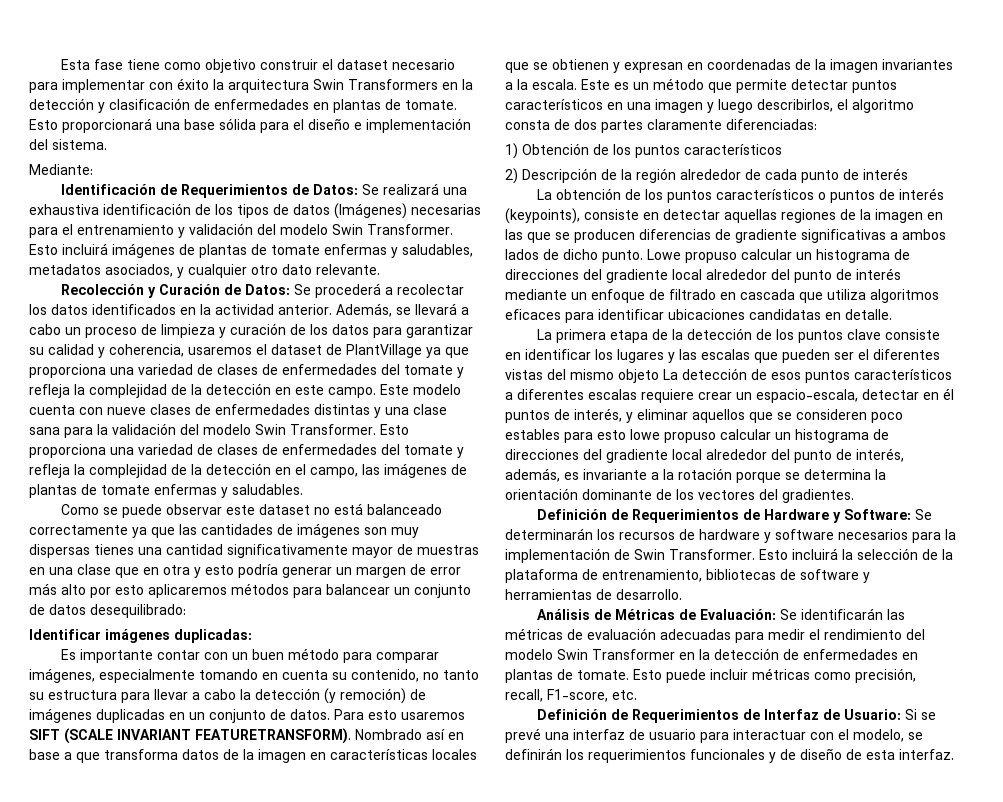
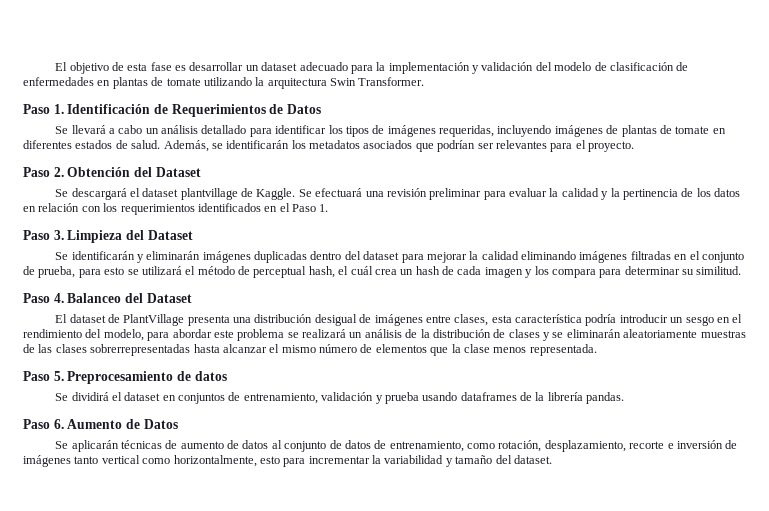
- Esta fase tiene como objetivo construir el dataset necesario para implementar con éxito la arquitectura Swin Transformers en la detección y clasificación de enfermedades en plantas de tomate. Esto proporcionará una base sólida para el diseño e implementación del sistema.
- Mediante:
- Identificación de Requerimientos de Datos: Se realizará una exhaustiva identificación de los tipos de datos (Imágenes) necesarias para el entrenamiento y validación del modelo Swin Transformer. Esto incluirá imágenes de plantas de tomate enfermas y saludables, metadatos asociados, y cualquier otro dato relevante.
- Recolección y Curación de Datos: Se procederá a recolectar los datos identificados en la actividad anterior. Además, se llevará a cabo un proceso de limpieza y curación de los datos para garantizar su calidad y coherencia, usaremos el dataset de PlantVillage ya que proporciona una variedad de clases de enfermedades del tomate y refleja la complejidad de la detección en este campo. Este modelo cuenta con nueve clases de enfermedades distintas y una clase sana para la validación del modelo Swin Transformer. Esto proporciona una variedad de clases de enfermedades del tomate y refleja la complejidad de la detección en el campo, las imágenes de plantas de tomate enfermas y saludables.
- Como se puede observar este dataset no está balanceado correctamente ya que las cantidades de imágenes son muy dispersas tienes una cantidad significativamente mayor de muestras en una clase que en otra y esto podría generar un margen de error más alto por esto aplicaremos métodos para balancear un conjunto de datos desequilibrado:
- Identificar imágenes duplicadas:
- Es importante contar con un buen método para comparar imágenes, especialmente tomando en cuenta su contenido, no tanto su estructura para llevar a cabo la detección (y remoción) de imágenes duplicadas en un conjunto de datos. Para esto usaremos SIFT (SCALE INVARIANT FEATURETRANSFORM). Nombrado así en base a que transforma datos de la imagen en características locales que se obtienen y expresan en coordenadas de la imagen invariantes a la escala. Este es un método que permite detectar puntos característicos en una imagen y luego describirlos, el algoritmo consta de dos partes claramente diferenciadas:
- 1) Obtención de los puntos característicos
- 2) Descripción de la región alrededor de cada punto de interés
- La obtención de los puntos característicos o puntos de interés (keypoints), consiste en detectar aquellas regiones de la imagen en las que se producen diferencias de gradiente significativas a ambos lados de dicho punto. Lowe propuso calcular un histograma de direcciones del gradiente local alrededor del punto de interés mediante un enfoque de filtrado en cascada que utiliza algoritmos eficaces para identificar ubicaciones candidatas en detalle.
- La primera etapa de la detección de los puntos clave consiste en identificar los lugares y las escalas que pueden ser el diferentes vistas del mismo objeto La detección de esos puntos característicos a diferentes escalas requiere crear un espacio-escala, detectar en él puntos de interés, y eliminar aquellos que se consideren poco estables para esto lowe propuso calcular un histograma de direcciones del gradiente local alrededor del punto de interés, además, es invariante a la rotación porque se determina la orientación dominante de los vectores del gradientes.
- Definición de Requerimientos de Hardware y Software: Se determinarán los recursos de hardware y software necesarios para la implementación de Swin Transformer. Esto incluirá la selección de la plataforma de entrenamiento, bibliotecas de software y herramientas de desarrollo.
- Análisis de Métricas de Evaluación: Se identificarán las métricas de evaluación adecuadas para medir el rendimiento del modelo Swin Transformer en la detección de enfermedades en plantas de tomate. Esto puede incluir métricas como precisión, recall, F1-score, etc.
- Definición de Requerimientos de Interfaz de Usuario: Si se prevé una interfaz de usuario para interactuar con el modelo, se definirán los requerimientos funcionales y de diseño de esta interfaz.
+ El objetivo de esta fase es desarrollar un dataset adecuado para la implementación y validación del modelo de clasificación de enfermedades en plantas de tomate utilizando la arquitectura Swin Transformer.
+ Paso 1. Identificación de Requerimientos de Datos
+ Se llevará a cabo un análisis detallado para identificar los tipos de imágenes requeridas, incluyendo imágenes de plantas de tomate en diferentes estados de salud. Además, se identificarán los metadatos asociados que podrían ser relevantes para el proyecto.
+ Paso 2. Obtención del Dataset
+ Se descargará el dataset plantvillage de Kaggle. Se efectuará una revisión preliminar para evaluar la calidad y la pertinencia de los datos en relación con los requerimientos identificados en el Paso 1.
+ Paso 3. Limpieza del Dataset
+ Se identificarán y eliminarán imágenes duplicadas dentro del dataset para mejorar la calidad eliminando imágenes filtradas en el conjunto de prueba, para esto se utilizará el método de perceptual hash, el cuál crea un hash de cada imagen y los compara para determinar su similitud.
+ Paso 4. Balanceo del Dataset
+ El dataset de PlantVillage presenta una distribución desigual de imágenes entre clases, esta característica podría introducir un sesgo en el rendimiento del modelo, para abordar este problema se realizará un análisis de la distribución de clases y se eliminarán aleatoriamente muestras de las clases sobrerrepresentadas hasta alcanzar el mismo número de elementos que la clase menos representada.
+ Paso 5. Preprocesamiento de datos
+ Se dividirá el dataset en conjuntos de entrenamiento, validación y prueba usando dataframes de la librería pandas.
+ Paso 6. Aumento de Datos
+ Se aplicarán técnicas de aumento de datos al conjunto de datos de entrenamiento, como rotación, desplazamiento, recorte e inversión de imágenes tanto vertical como horizontalmente, esto para incrementar la variabilidad y tamaño del dataset.

